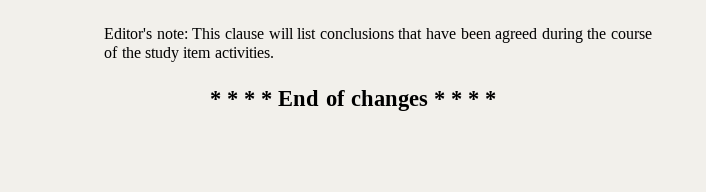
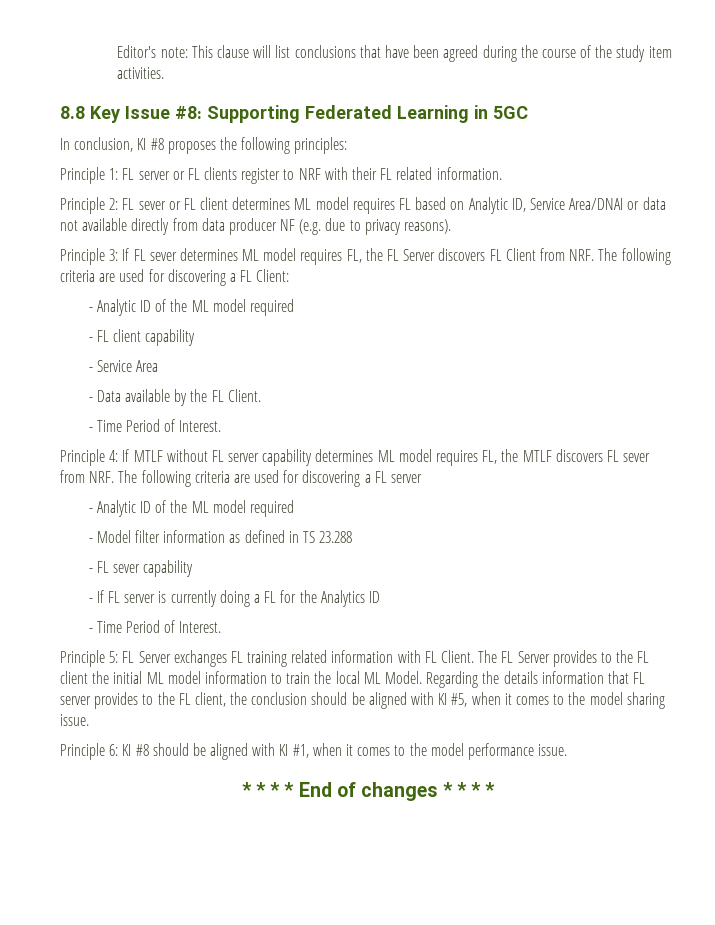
+ 8.8 Key Issue #8: Supporting Federated Learning in 5GC
+ In conclusion, KI #8 proposes the following principles:
+ Principle 1: FL server or FL clients register to NRF with their FL related information.
+ Principle 2: FL sever or FL client determines ML model requires FL based on Analytic ID, Service Area/DNAI or data not available directly from data producer NF (e.g. due to privacy reasons).
+ Principle 3: If FL sever determines ML model requires FL, the FL Server discovers FL Client from NRF. The following criteria are used for discovering a FL Client:
+ - Analytic ID of the ML model required
+ - FL client capability
+ - Service Area
+ - Data available by the FL Client.
+ - Time Period of Interest.
+ Principle 4: If MTLF without FL server capability determines ML model requires FL, the MTLF discovers FL sever from NRF. The following criteria are used for discovering a FL server
+ - Analytic ID of the ML model required
+ - Model filter information as defined in TS 23.288
+ - FL sever capability
+ - If FL server is currently doing a FL for the Analytics ID
+ - Time Period of Interest.
+ Principle 5: FL Server exchanges FL training related information with FL Client. The FL Server provides to the FL client the initial ML model information to train the local ML Model. Regarding the details information that FL server provides to the FL client, the conclusion should be aligned with KI #5, when it comes to the model sharing issue.
+ Principle 6: KI #8 should be aligned with KI #1, when it comes to the model performance issue.

